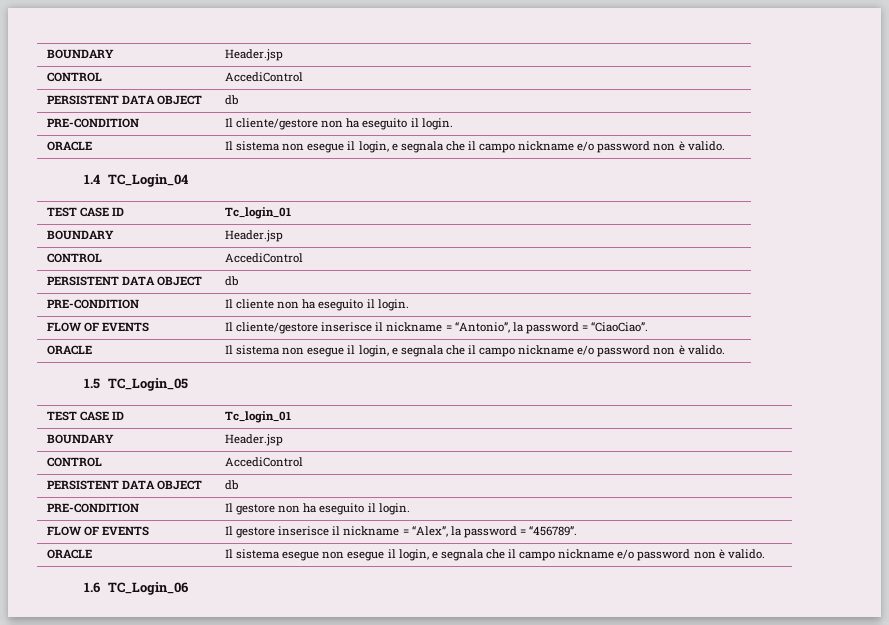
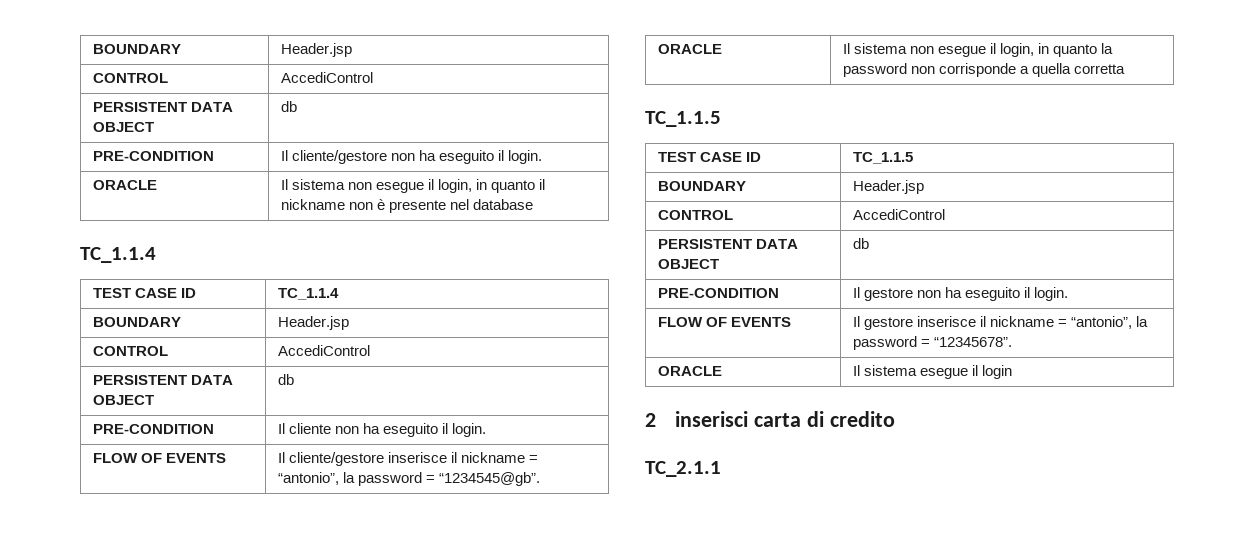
  PRE-CONDITION | Il cliente/gestore non ha eseguito il login.
- ORACLE | Il sistema non esegue il login, e segnala che il campo nickname e/o password non è valido.
- 1.4 TC_Login_04
- TEST CASE ID | Tc_login_01
+ ORACLE | Il sistema non esegue il login, in quanto il nickname non è presente nel database
+ TC_1.1.4
+ TEST CASE ID | TC_1.1.4
- FLOW OF EVENTS | Il cliente/gestore inserisce il nickname = “Antonio”, la password = “CiaoCiao”.
- ORACLE | Il sistema non esegue il login, e segnala che il campo nickname e/o password non è valido.
- 1.5 TC_Login_05
- TEST CASE ID | Tc_login_01
+ FLOW OF EVENTS | Il cliente/gestore inserisce il nickname = “antonio”, la password = “1234545@gb”.
+ ORACLE | Il sistema non esegue il login, in quanto la password non corrisponde a quella corretta
+ TC_1.1.5
+ TEST CASE ID | TC_1.1.5
- FLOW OF EVENTS | Il gestore inserisce il nickname = “Alex”, la password = “456789”.
+ FLOW OF EVENTS | Il gestore inserisce il nickname = “antonio”, la password = “12345678”.
- ORACLE | Il sistema esegue non esegue il login, e segnala che il campo nickname e/o password non è valido.
- 1.6 TC_Login_06
+ ORACLE | Il sistema esegue il login
+ 2 inserisci carta di credito
+ TC_2.1.1

